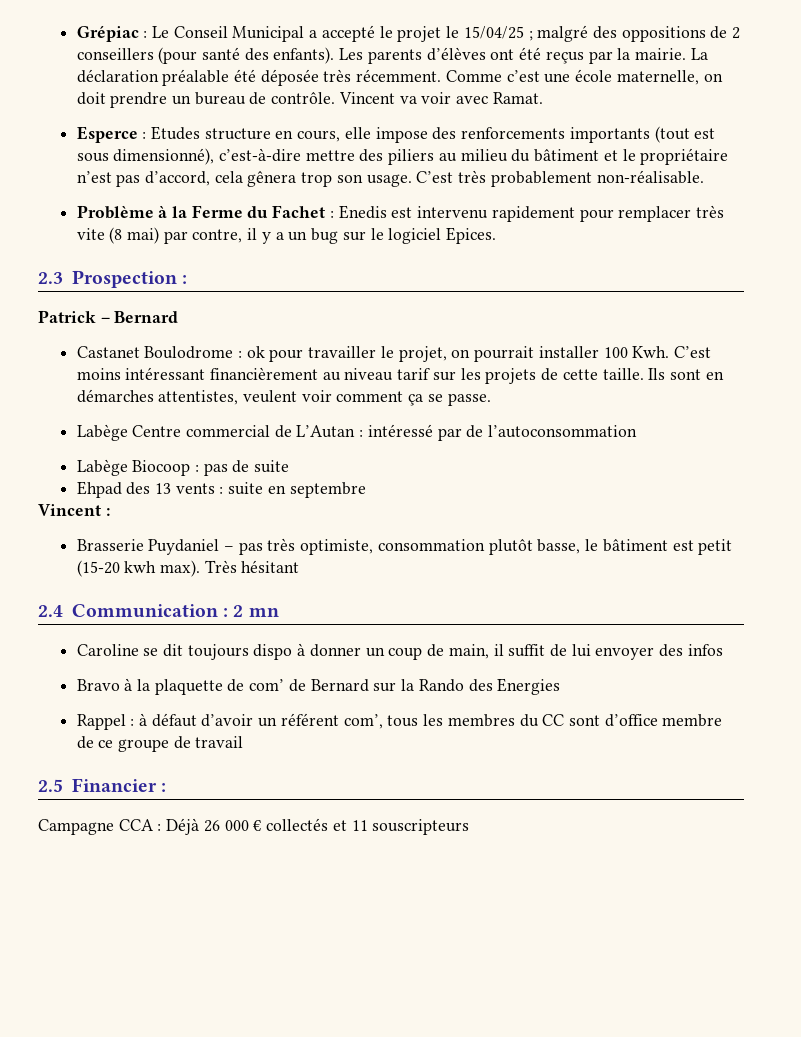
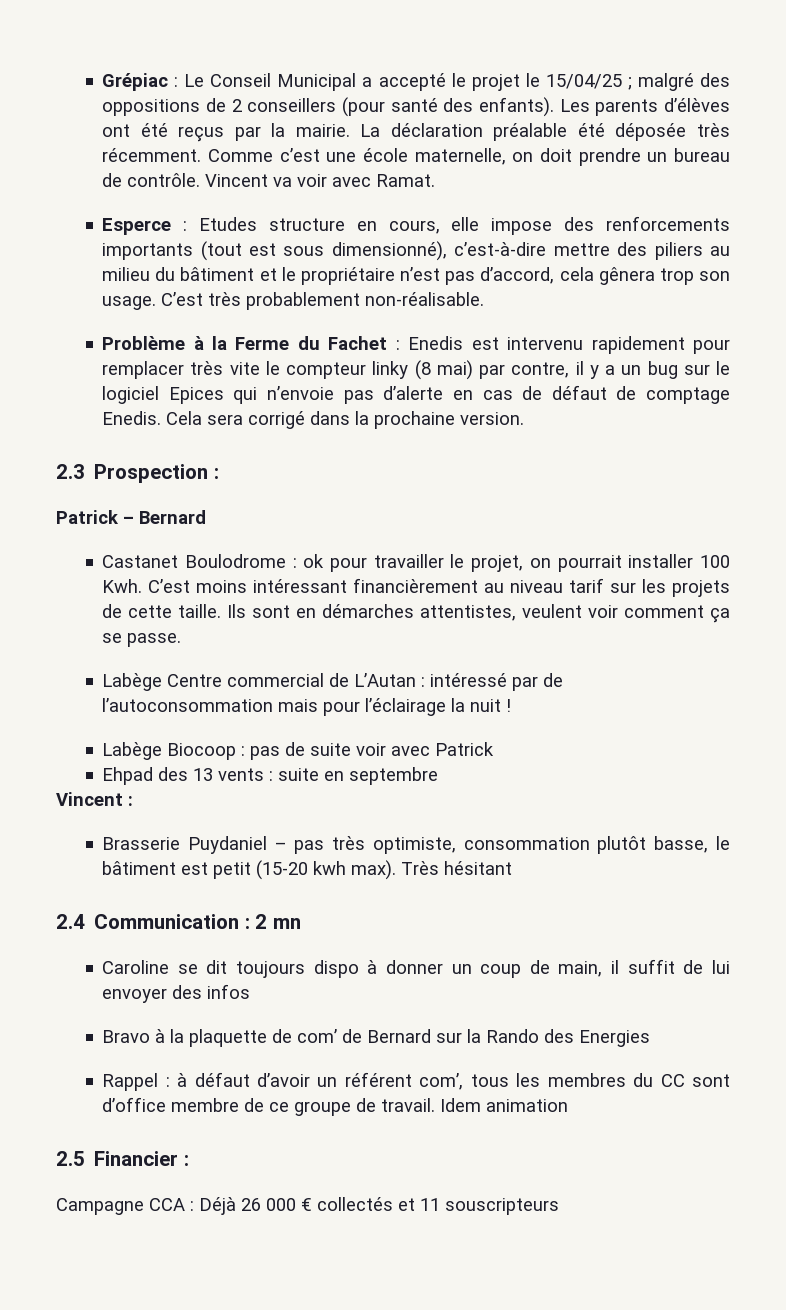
- Problème à la Ferme du Fachet : Enedis est intervenu rapidement pour remplacer très vite (8 mai) par contre, il y a un bug sur le logiciel Epices.
+ Problème à la Ferme du Fachet : Enedis est intervenu rapidement pour remplacer très vite le compteur linky (8 mai) par contre, il y a un bug sur le logiciel Epices qui n’envoie pas d’alerte en cas de défaut de comptage Enedis. Cela sera corrigé dans la prochaine version.
- Labège Centre commercial de L’Autan : intéressé par de l’autoconsommation
+ Labège Centre commercial de L’Autan : intéressé par de l’autoconsommation mais pour l’éclairage la nuit !
- Labège Biocoop : pas de suite
+ Labège Biocoop : pas de suite voir avec Patrick
- Rappel : à défaut d’avoir un référent com’, tous les membres du CC sont d’office membre de ce groupe de travail
+ Rappel : à défaut d’avoir un référent com’, tous les membres du CC sont d’office membre de ce groupe de travail. Idem animation

